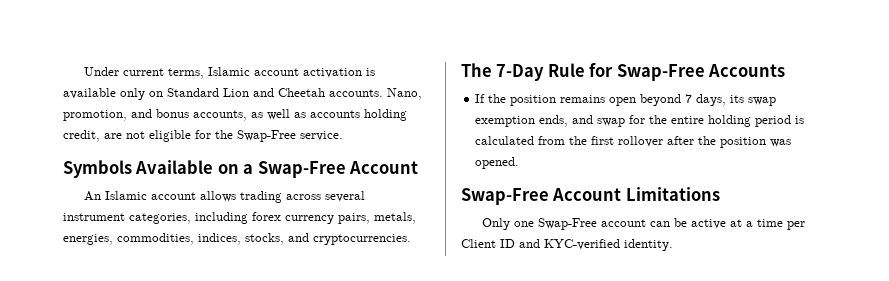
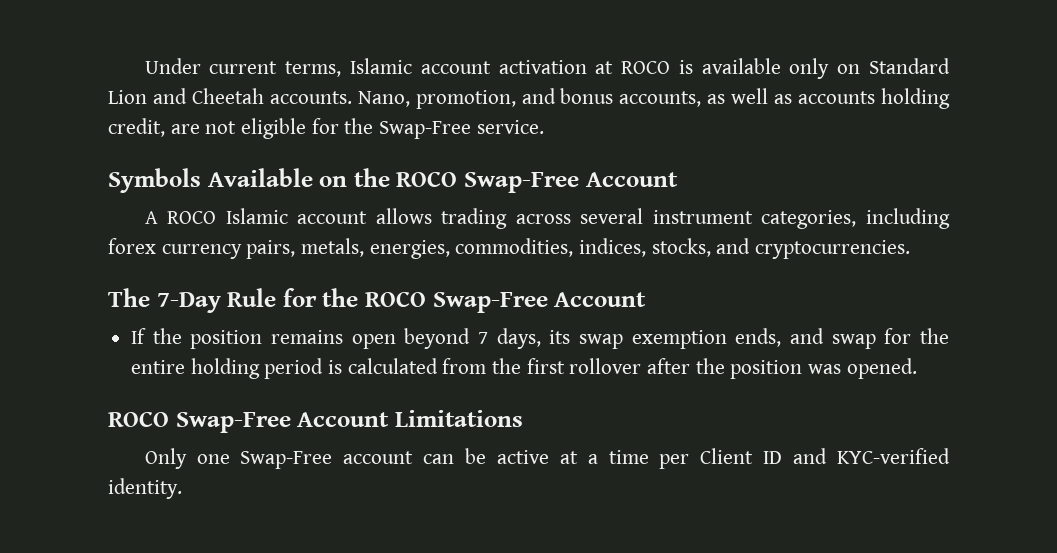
- Under current terms, Islamic account activation is available only on Standard Lion and Cheetah accounts.
+ Under current terms, Islamic account activation at ROCO is available only on Standard Lion and Cheetah accounts.
- Symbols Available on a Swap-Free Account
- An Islamic account allows trading across several instrument categories, including forex currency pairs, metals, energies, commodities, indices, stocks, and cryptocurrencies.
+ Symbols Available on the ROCO Swap-Free Account
+ A ROCO Islamic account allows trading across several instrument categories, including forex currency pairs, metals, energies, commodities, indices, stocks, and cryptocurrencies.
- The 7-Day Rule for Swap-Free Accounts
+ The 7-Day Rule for the ROCO Swap-Free Account
- Swap-Free Account Limitations
+ ROCO Swap-Free Account Limitations

